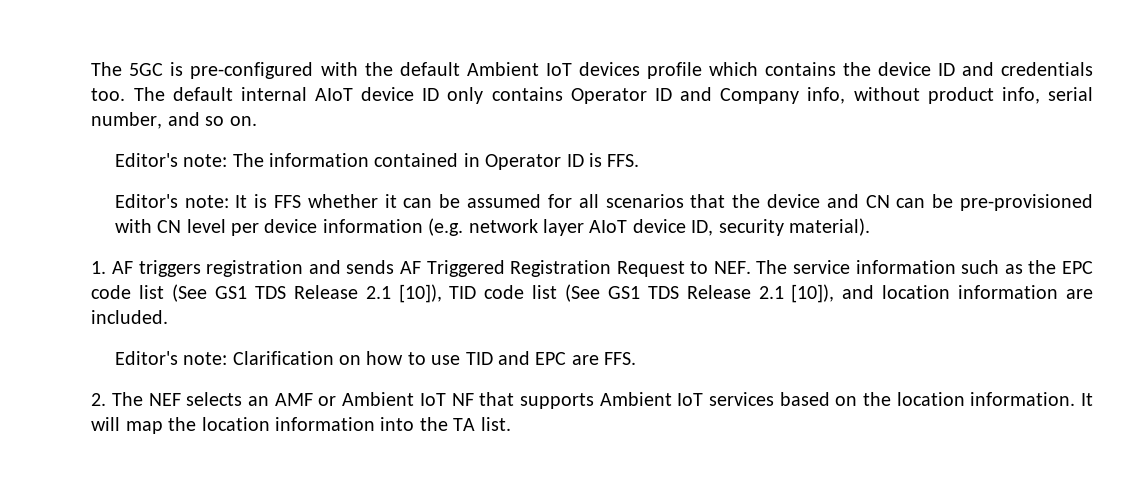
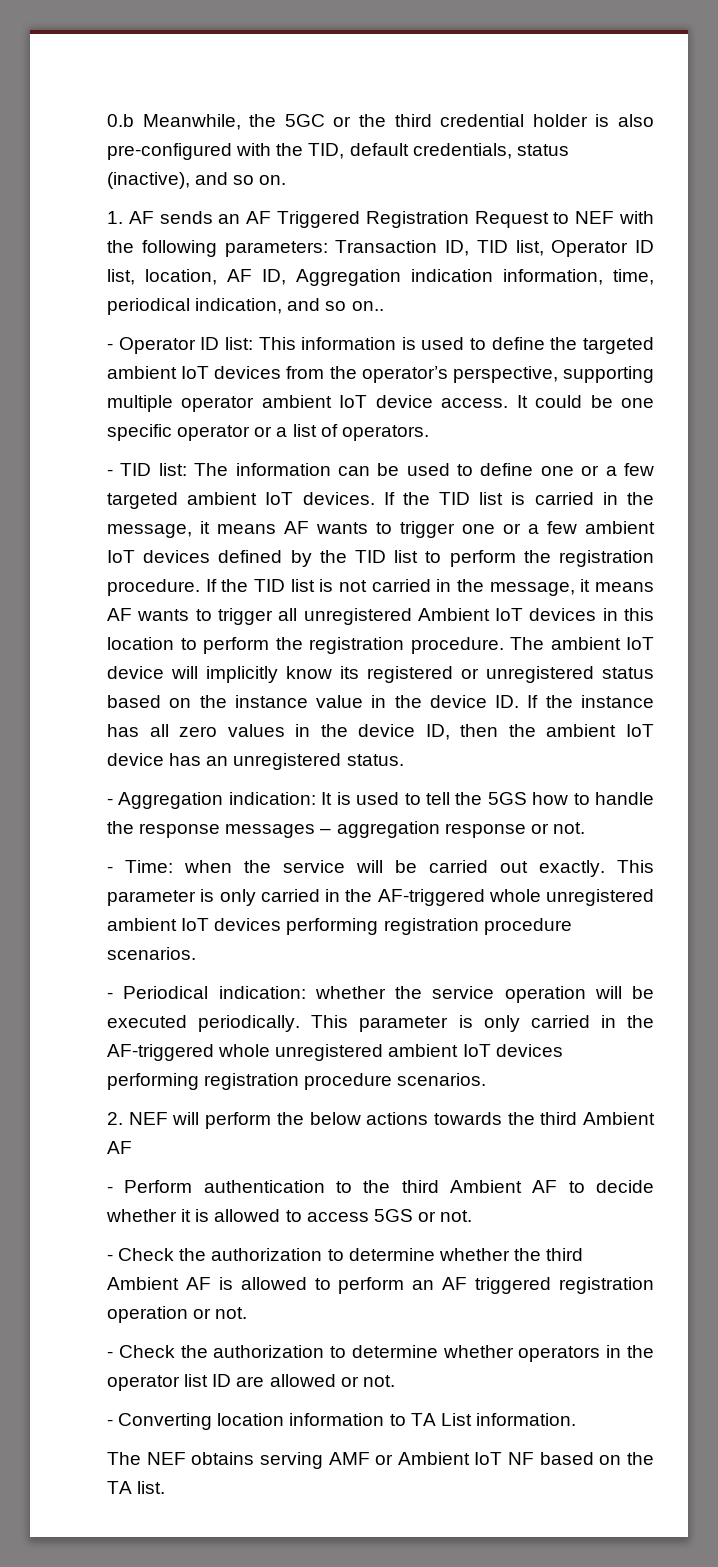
- The 5GC is pre-configured with the default Ambient IoT devices profile which contains the device ID and credentials too. The default internal AIoT device ID only contains Operator ID and Company info, without product info, serial number, and so on.
- Editor's note: The information contained in Operator ID is FFS.
- Editor's note: It is FFS whether it can be assumed for all scenarios that the device and CN can be pre-provisioned with CN level per device information (e.g. network layer AIoT device ID, security material).
- 1. AF triggers registration and sends AF Triggered Registration Request to NEF. The service information such as the EPC code list (See GS1 TDS Release 2.1 [10]), TID code list (See GS1 TDS Release 2.1 [10]), and location information are included.
- Editor's note: Clarification on how to use TID and EPC are FFS.
- 2. The NEF selects an AMF or Ambient IoT NF that supports Ambient IoT services based on the location information. It will map the location information into the TA list.
+ 0.b Meanwhile, the 5GC or the third credential holder is also pre-configured with the TID, default credentials, status (inactive), and so on.
+ 1. AF sends an AF Triggered Registration Request to NEF with the following parameters: Transaction ID, TID list, Operator ID list, location, AF ID, Aggregation indication information, time, periodical indication, and so on..
+ - Operator ID list: This information is used to define the targeted ambient IoT devices from the operator’s perspective, supporting multiple operator ambient IoT device access. It could be one specific operator or a list of operators.
+ - TID list: The information can be used to define one or a few targeted ambient IoT devices. If the TID list is carried in the message, it means AF wants to trigger one or a few ambient IoT devices defined by the TID list to perform the registration procedure. If the TID list is not carried in the message, it means AF wants to trigger all unregistered Ambient IoT devices in this location to perform the registration procedure. The ambient IoT device will implicitly know its registered or unregistered status based on the instance value in the device ID. If the instance has all zero values in the device ID, then the ambient IoT device has an unregistered status.
+ - Aggregation indication: It is used to tell the 5GS how to handle the response messages – aggregation response or not.
+ - Time: when the service will be carried out exactly. This parameter is only carried in the AF-triggered whole unregistered ambient IoT devices performing registration procedure scenarios.
+ - Periodical indication: whether the service operation will be executed periodically. This parameter is only carried in the AF-triggered whole unregistered ambient IoT devices performing registration procedure scenarios.
+ 2. NEF will perform the below actions towards the third Ambient AF
+ - Perform authentication to the third Ambient AF to decide whether it is allowed to access 5GS or not.
+ - Check the authorization to determine whether the third Ambient AF is allowed to perform an AF triggered registration operation or not.
+ - Check the authorization to determine whether operators in the operator list ID are allowed or not.
+ - Converting location information to TA List information.
+ The NEF obtains serving AMF or Ambient IoT NF based on the TA list.

